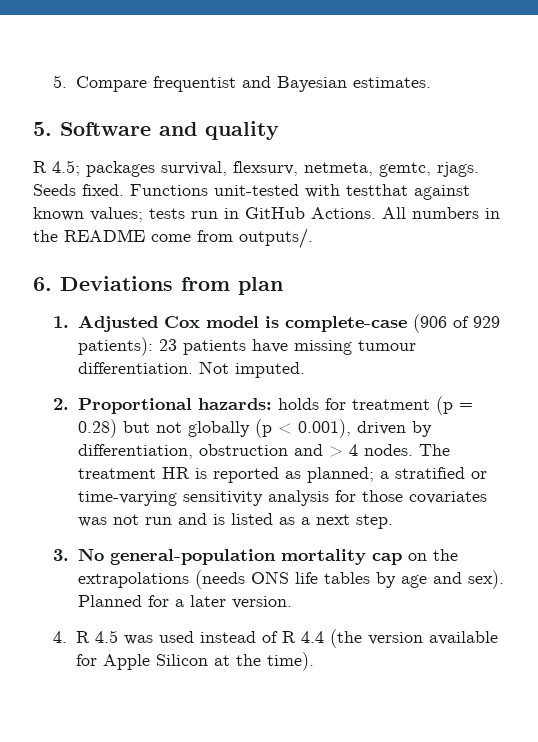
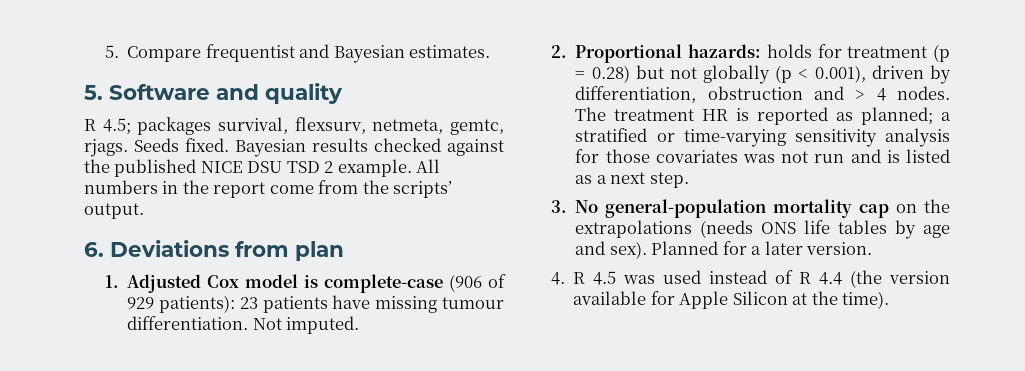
- Functions unit-tested with testthat against known values; tests run in GitHub Actions.
+ Bayesian results checked against the published NICE DSU TSD 2 example.
- All numbers in the README come from outputs/.
+ All numbers in the report come from the scripts’ output.

